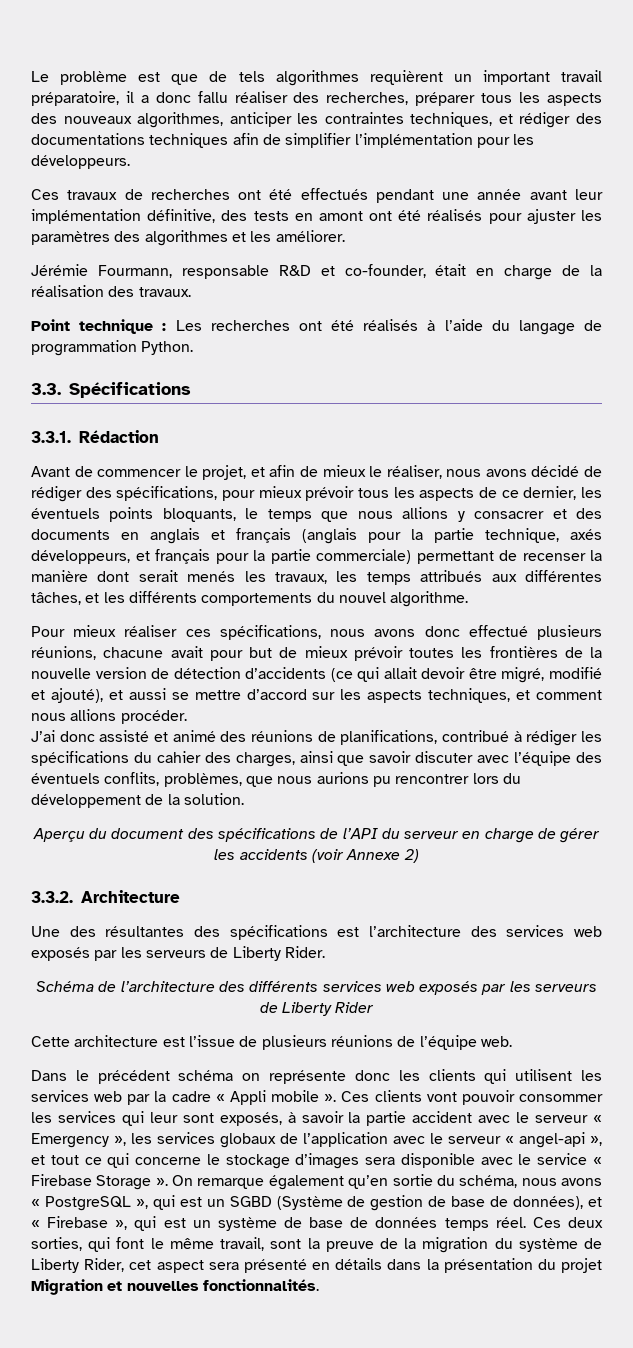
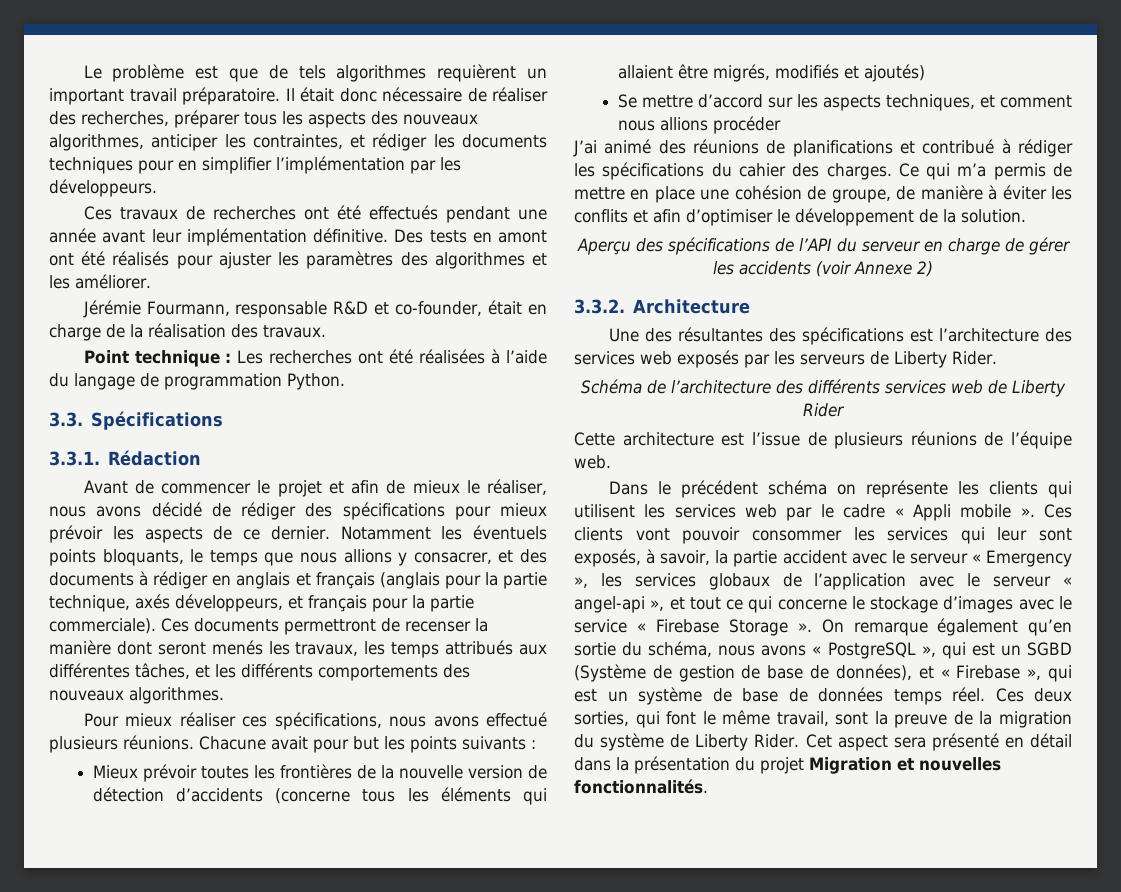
- Le problème est que de tels algorithmes requièrent un important travail préparatoire, il a donc fallu réaliser des recherches, préparer tous les aspects des nouveaux algorithmes, anticiper les contraintes techniques, et rédiger des documentations techniques afin de simplifier l’implémentation pour les développeurs.
+ Le problème est que de tels algorithmes requièrent un important travail préparatoire. Il était donc nécessaire de réaliser des recherches, préparer tous les aspects des nouveaux algorithmes, anticiper les contraintes, et rédiger les documents techniques pour en simplifier l’implémentation par les développeurs.
- Ces travaux de recherches ont été effectués pendant une année avant leur implémentation définitive, des tests en amont ont été réalisés pour ajuster les paramètres des algorithmes et les améliorer.
+ Ces travaux de recherches ont été effectués pendant une année avant leur implémentation définitive. Des tests en amont ont été réalisés pour ajuster les paramètres des algorithmes et les améliorer.
- Point technique : Les recherches ont été réalisés à l’aide du langage de programmation Python.
+ Point technique : Les recherches ont été réalisées à l’aide du langage de programmation Python.
- Avant de commencer le projet, et afin de mieux le réaliser, nous avons décidé de rédiger des spécifications, pour mieux prévoir tous les aspects de ce dernier, les éventuels points bloquants, le temps que nous allions y consacrer et des documents en anglais et français (anglais pour la partie technique, axés développeurs, et français pour la partie commerciale) permettant de recenser la manière dont serait menés les travaux, les temps attribués aux différentes tâches, et les différents comportements du nouvel algorithme.
+ Avant de commencer le projet et afin de mieux le réaliser, nous avons décidé de rédiger des spécifications pour mieux prévoir les aspects de ce dernier. Notamment les éventuels points bloquants, le temps que nous allions y consacrer, et des documents à rédiger en anglais et français (anglais pour la partie technique, axés développeurs, et français pour la partie commerciale). Ces documents permettront de recenser la manière dont seront menés les travaux, les temps attribués aux différentes tâches, et les différents comportements des nouveaux algorithmes.
- Pour mieux réaliser ces spécifications, nous avons donc effectué plusieurs réunions, chacune avait pour but de mieux prévoir toutes les frontières de la nouvelle version de détection d’accidents (ce qui allait devoir être migré, modifié et ajouté), et aussi se mettre d’accord sur les aspects techniques, et comment nous allions procéder.
+ Pour mieux réaliser ces spécifications, nous avons effectué plusieurs réunions. Chacune avait pour but les points suivants :
+ Mieux prévoir toutes les frontières de la nouvelle version de détection d’accidents (concerne tous les éléments qui allaient être migrés, modifiés et ajoutés)
+ Se mettre d’accord sur les aspects techniques, et comment nous allions procéder
- J’ai donc assisté et animé des réunions de planifications, contribué à rédiger les spécifications du cahier des charges, ainsi que savoir discuter avec l’équipe des éventuels conflits, problèmes, que nous aurions pu rencontrer lors du développement de la solution.
+ J’ai animé des réunions de planifications et contribué à rédiger les spécifications du cahier des charges. Ce qui m’a permis de mettre en place une cohésion de groupe, de manière à éviter les conflits et afin d’optimiser le développement de la solution.
- Aperçu du document des spécifications de l’API du serveur en charge de gérer les accidents (voir Annexe 2)
+ Aperçu des spécifications de l’API du serveur en charge de gérer les accidents (voir Annexe 2)
- Schéma de l’architecture des différents services web exposés par les serveurs de Liberty Rider
+ Schéma de l’architecture des différents services web de Liberty Rider
- Dans le précédent schéma on représente donc les clients qui utilisent les services web par la cadre « Appli mobile ».
+ Dans le précédent schéma on représente les clients qui utilisent les services web par le cadre « Appli mobile ».
- Ces clients vont pouvoir consommer les services qui leur sont exposés, à savoir la partie accident avec le serveur « Emergency », les services globaux de l’application avec le serveur « angel-api », et tout ce qui concerne le stockage d’images sera disponible avec le service « Firebase Storage ».
+ Ces clients vont pouvoir consommer les services qui leur sont exposés, à savoir, la partie accident avec le serveur « Emergency », les services globaux de l’application avec le serveur « angel-api », et tout ce qui concerne le stockage d’images avec le service « Firebase Storage ».
- Ces deux sorties, qui font le même travail, sont la preuve de la migration du système de Liberty Rider, cet aspect sera présenté en détails dans la présentation du projet Migration et nouvelles fonctionnalités.
+ Ces deux sorties, qui font le même travail, sont la preuve de la migration du système de Liberty Rider. Cet aspect sera présenté en détail dans la présentation du projet Migration et nouvelles fonctionnalités.

